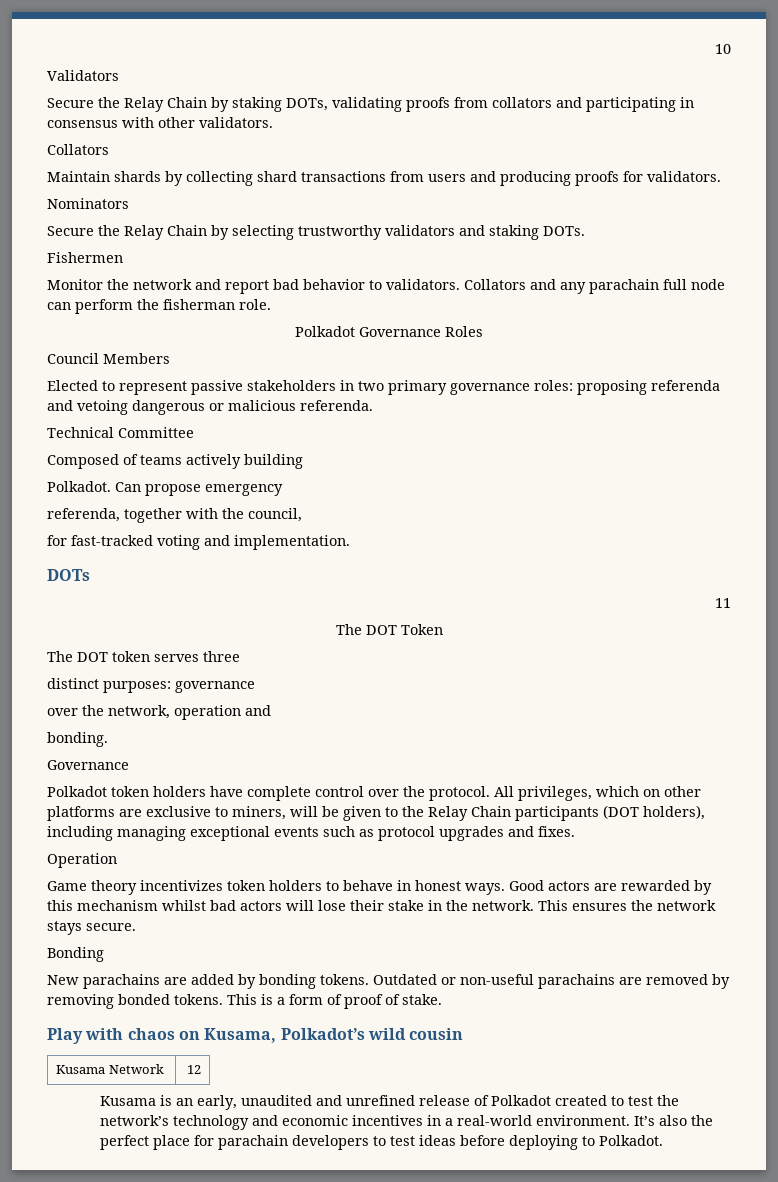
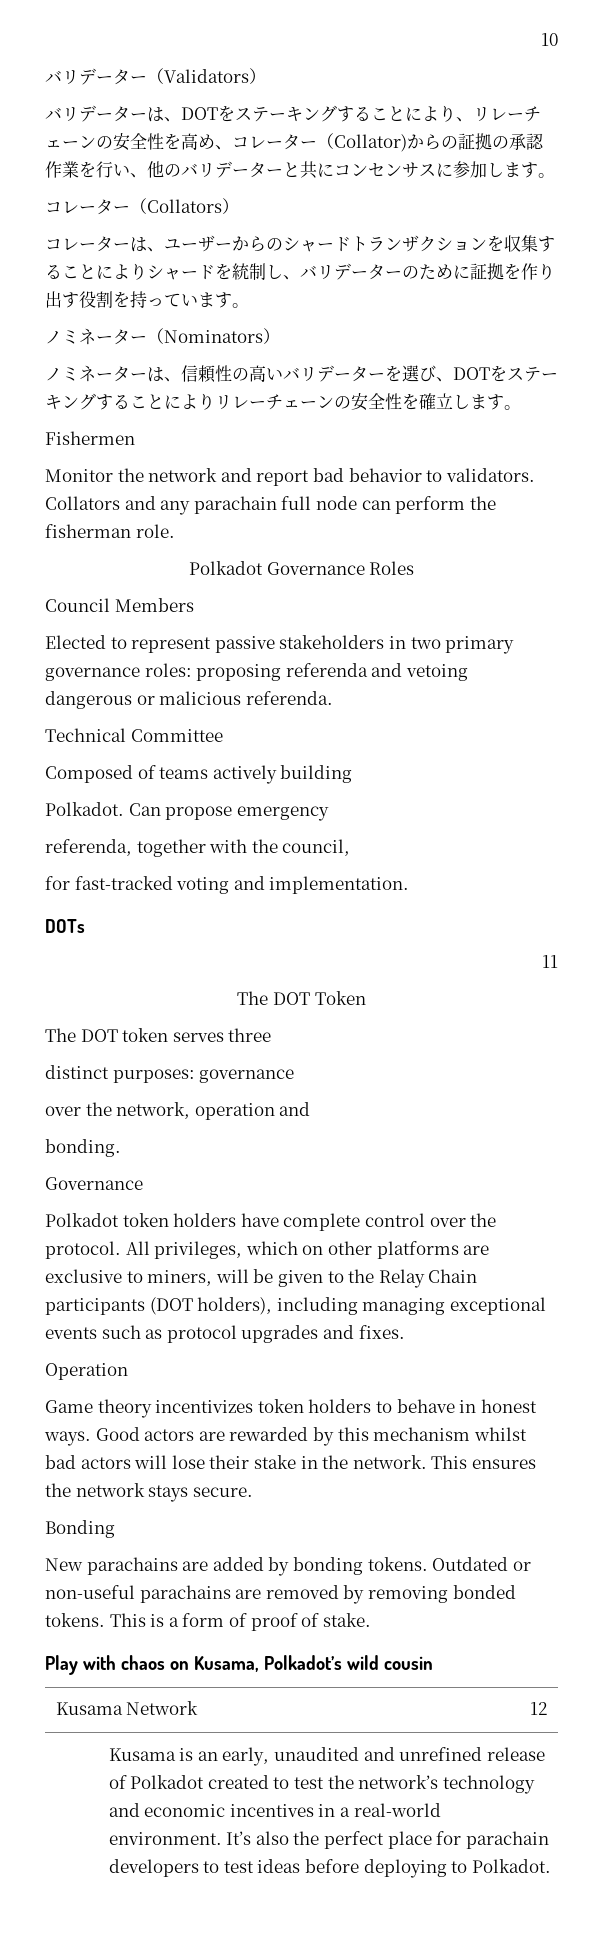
- Validators
- Secure the Relay Chain by staking DOTs, validating proofs from collators and participating in consensus with other validators.
- Collators
- Maintain shards by collecting shard transactions from users and producing proofs for validators.
- Nominators
- Secure the Relay Chain by selecting trustworthy validators and staking DOTs.
+ バリデーター（Validators）
+ バリデーターは、DOTをステーキングすることにより、リレーチェーンの安全性を高め、コレーター（Collator)からの証拠の承認作業を行い、他のバリデーターと共にコンセンサスに参加します。
+ コレーター（Collators）
+ コレーターは、ユーザーからのシャードトランザクションを収集することによりシャードを統制し、バリデーターのために証拠を作り出す役割を持っています。
+ ノミネーター（Nominators）
+ ノミネーターは、信頼性の高いバリデーターを選び、DOTをステーキングすることによりリレーチェーンの安全性を確立します。

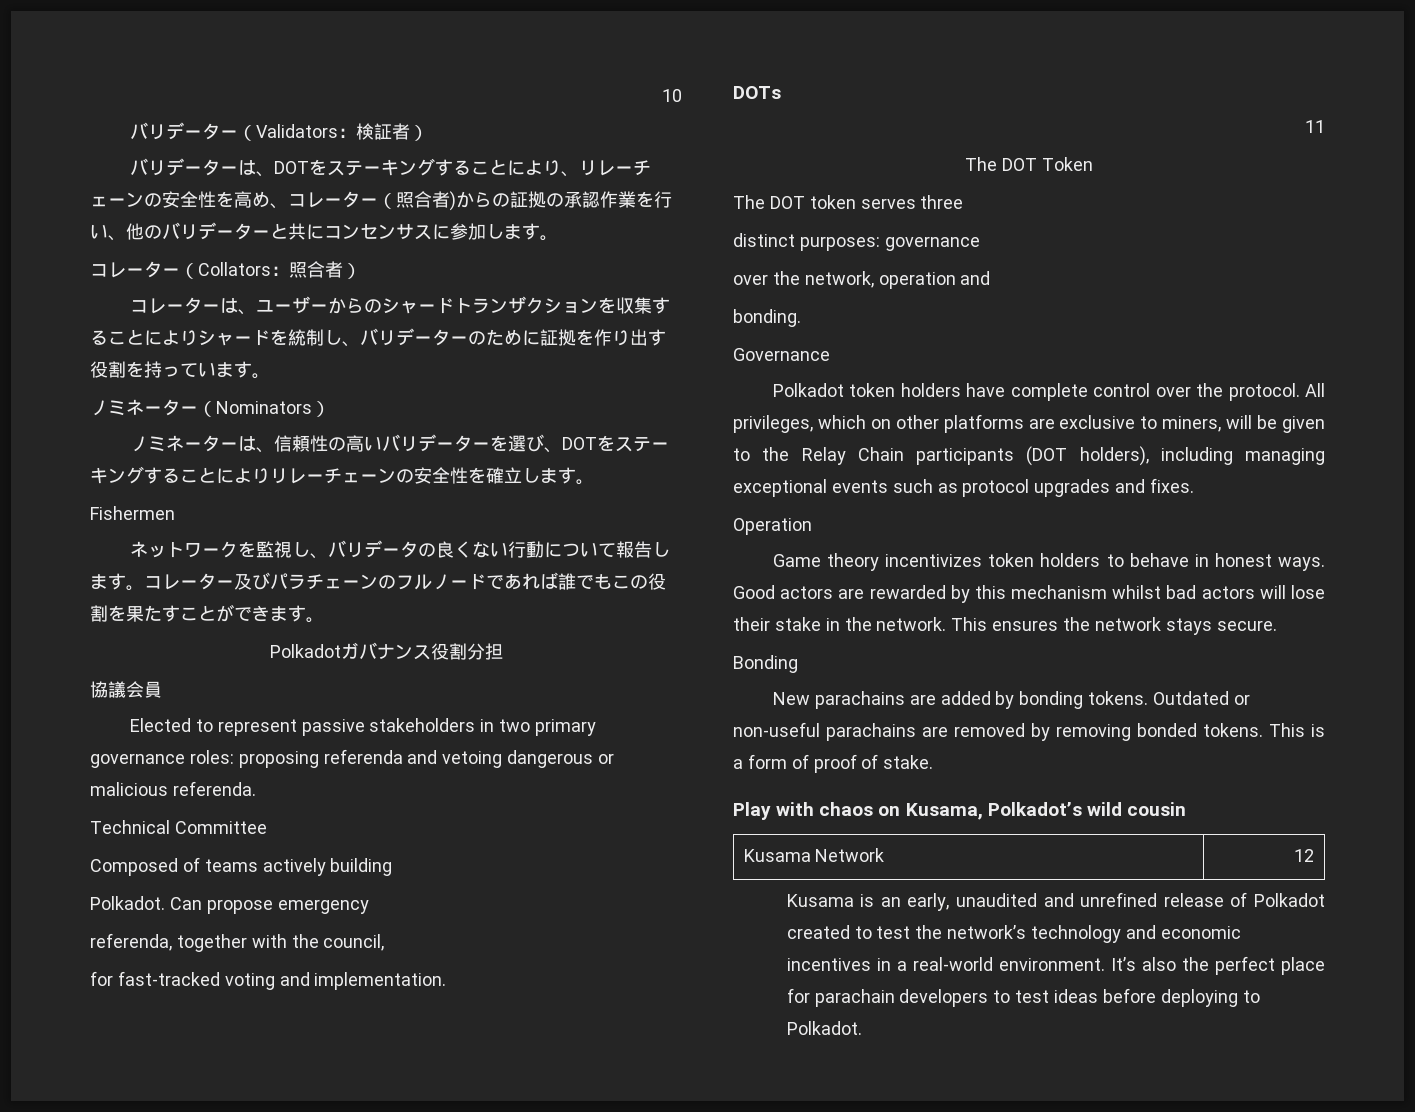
- バリデーター（Validators）
+ バリデーター（Validators：検証者）
- バリデーターは、DOTをステーキングすることにより、リレーチェーンの安全性を高め、コレーター（Collator)からの証拠の承認作業を行い、他のバリデーターと共にコンセンサスに参加します。
+ バリデーターは、DOTをステーキングすることにより、リレーチェーンの安全性を高め、コレーター（照合者)からの証拠の承認作業を行い、他のバリデーターと共にコンセンサスに参加します。
- コレーター（Collators）
+ コレーター（Collators：照合者）
- Monitor the network and report bad behavior to validators. Collators and any parachain full node can perform the fisherman role.
- Polkadot Governance Roles
- Council Members
+ ネットワークを監視し、バリデータの良くない行動について報告します。コレーター及びパラチェーンのフルノードであれば誰でもこの役割を果たすことができます。
+ Polkadotガバナンス役割分担
+ 協議会員

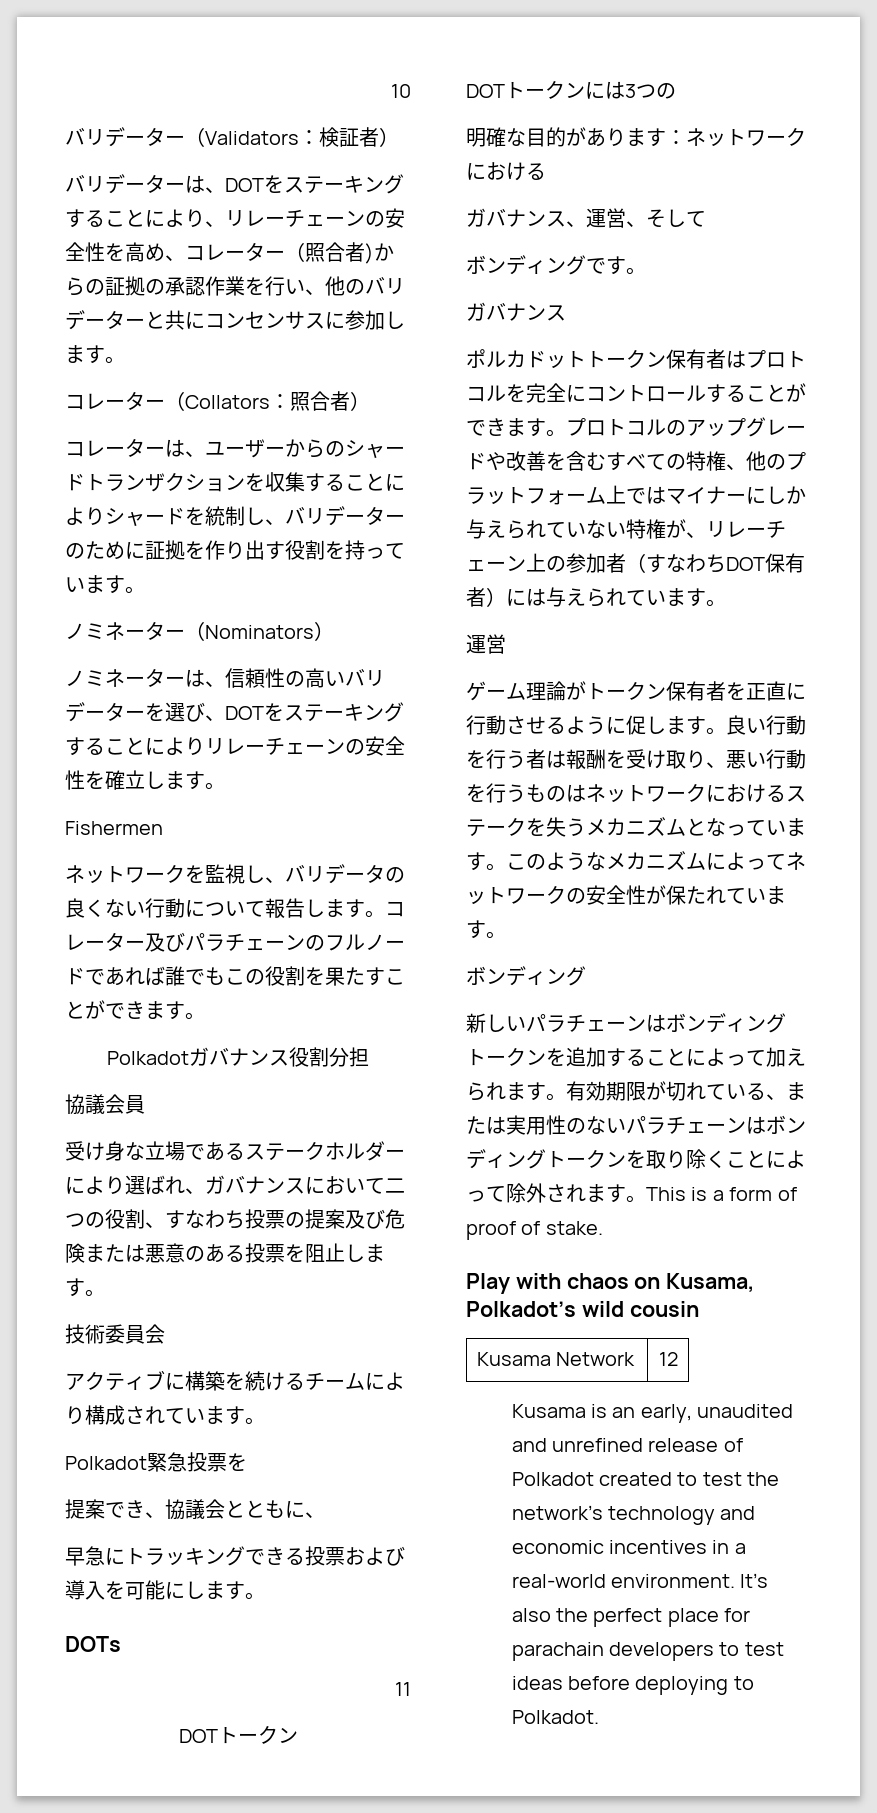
- Elected to represent passive stakeholders in two primary governance roles: proposing referenda and vetoing dangerous or malicious referenda.
- Technical Committee
- Composed of teams actively building
- Polkadot. Can propose emergency
- referenda, together with the council,
- for fast-tracked voting and implementation.
+ 受け身な立場であるステークホルダーにより選ばれ、ガバナンスにおいて二つの役割、すなわち投票の提案及び危険または悪意のある投票を阻止します。
+ 技術委員会
+ アクティブに構築を続けるチームにより構成されています。
+ Polkadot緊急投票を
+ 提案でき、協議会とともに、
+ 早急にトラッキングできる投票および導入を可能にします。
  DOTs
  11
- The DOT Token
- The DOT token serves three
- distinct purposes: governance
- over the network, operation and
- bonding.
- Governance
- Polkadot token holders have complete control over the protocol. All privileges, which on other platforms are exclusive to miners, will be given to the Relay Chain participants (DOT holders), including managing exceptional events such as protocol upgrades and fixes.
- Operation
- Game theory incentivizes token holders to behave in honest ways. Good actors are rewarded by this mechanism whilst bad actors will lose their stake in the network. This ensures the network stays secure.
- Bonding
- New parachains are added by bonding tokens. Outdated or non-useful parachains are removed by removing bonded tokens.
+ DOTトークン
+ DOTトークンには3つの
+ 明確な目的があります：ネットワークにおける
+ ガバナンス、運営、そして
+ ボンディングです。
+ ガバナンス
+ ポルカドットトークン保有者はプロトコルを完全にコントロールすることができます。プロトコルのアップグレードや改善を含むすべての特権、他のプラットフォーム上ではマイナーにしか与えられていない特権が、リレーチェーン上の参加者（すなわちDOT保有者）には与えられています。
+ 運営
+ ゲーム理論がトークン保有者を正直に行動させるように促します。良い行動を行う者は報酬を受け取り、悪い行動を行うものはネットワークにおけるステークを失うメカニズムとなっています。このようなメカニズムによってネットワークの安全性が保たれています。
+ ボンディング
+ 新しいパラチェーンはボンディングトークンを追加することによって加えられます。有効期限が切れている、または実用性のないパラチェーンはボンディングトークンを取り除くことによって除外されます。

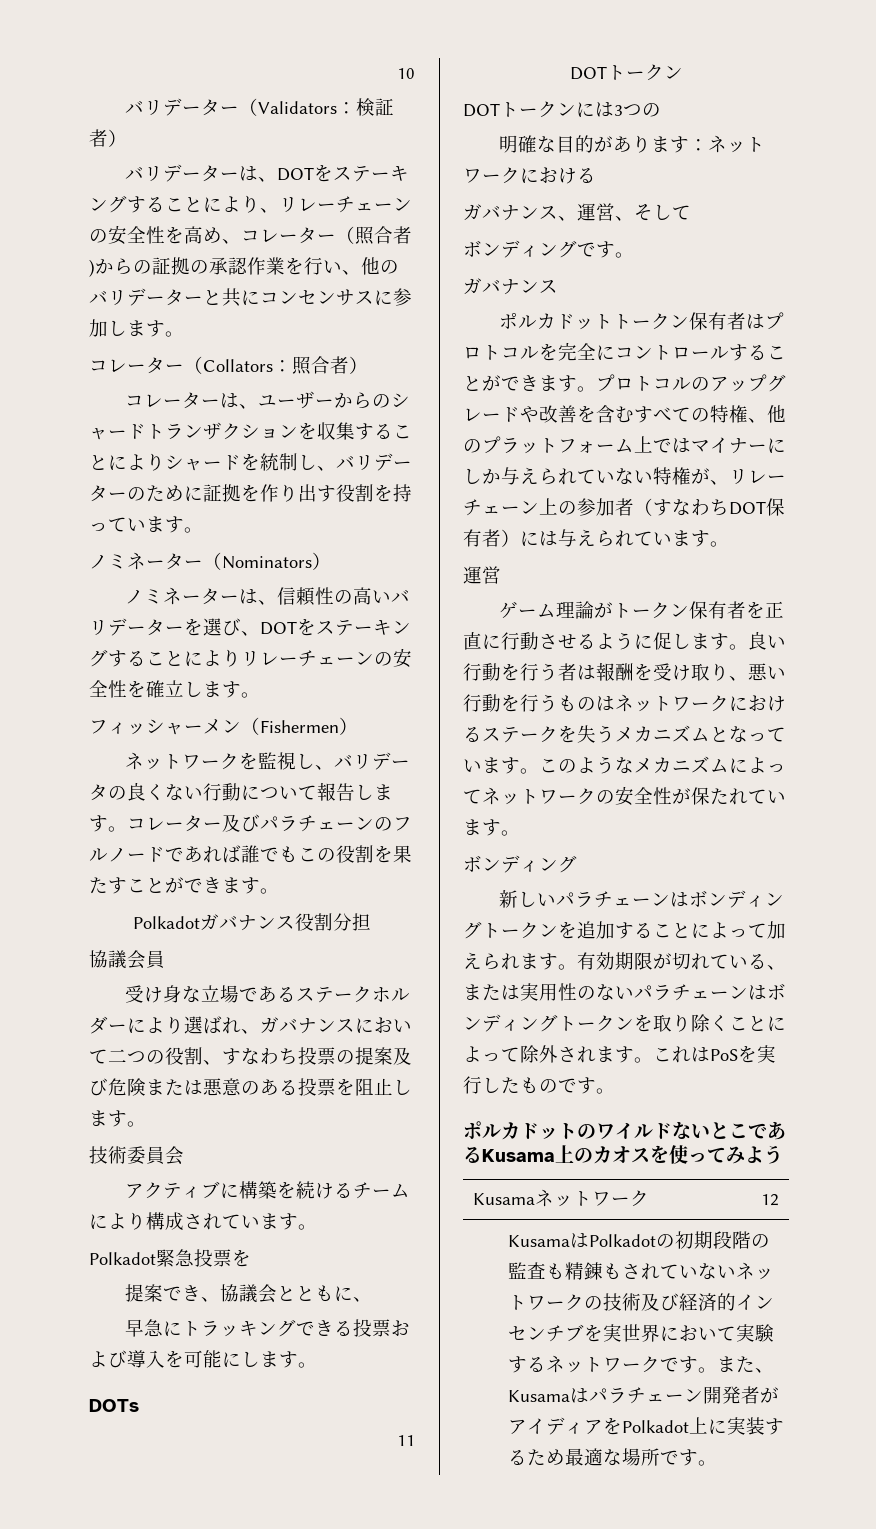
- Fishermen
+ フィッシャーメン（Fishermen）
- This is a form of proof of stake.
- Play with chaos on Kusama, Polkadot’s wild cousin
- Kusama Network | 12
- Kusama is an early, unaudited and unrefined release of Polkadot created to test the network’s technology and economic incentives in a real-world environment. It’s also the perfect place for parachain developers to test ideas before deploying to Polkadot.
+ これはPoSを実行したものです。
+ ポルカドットのワイルドないとこであるKusama上のカオスを使ってみよう
+ Kusamaネットワーク | 12
+ KusamaはPolkadotの初期段階の監査も精錬もされていないネットワークの技術及び経済的インセンチブを実世界において実験するネットワークです。また、Kusamaはパラチェーン開発者がアイディアをPolkadot上に実装するため最適な場所です。

